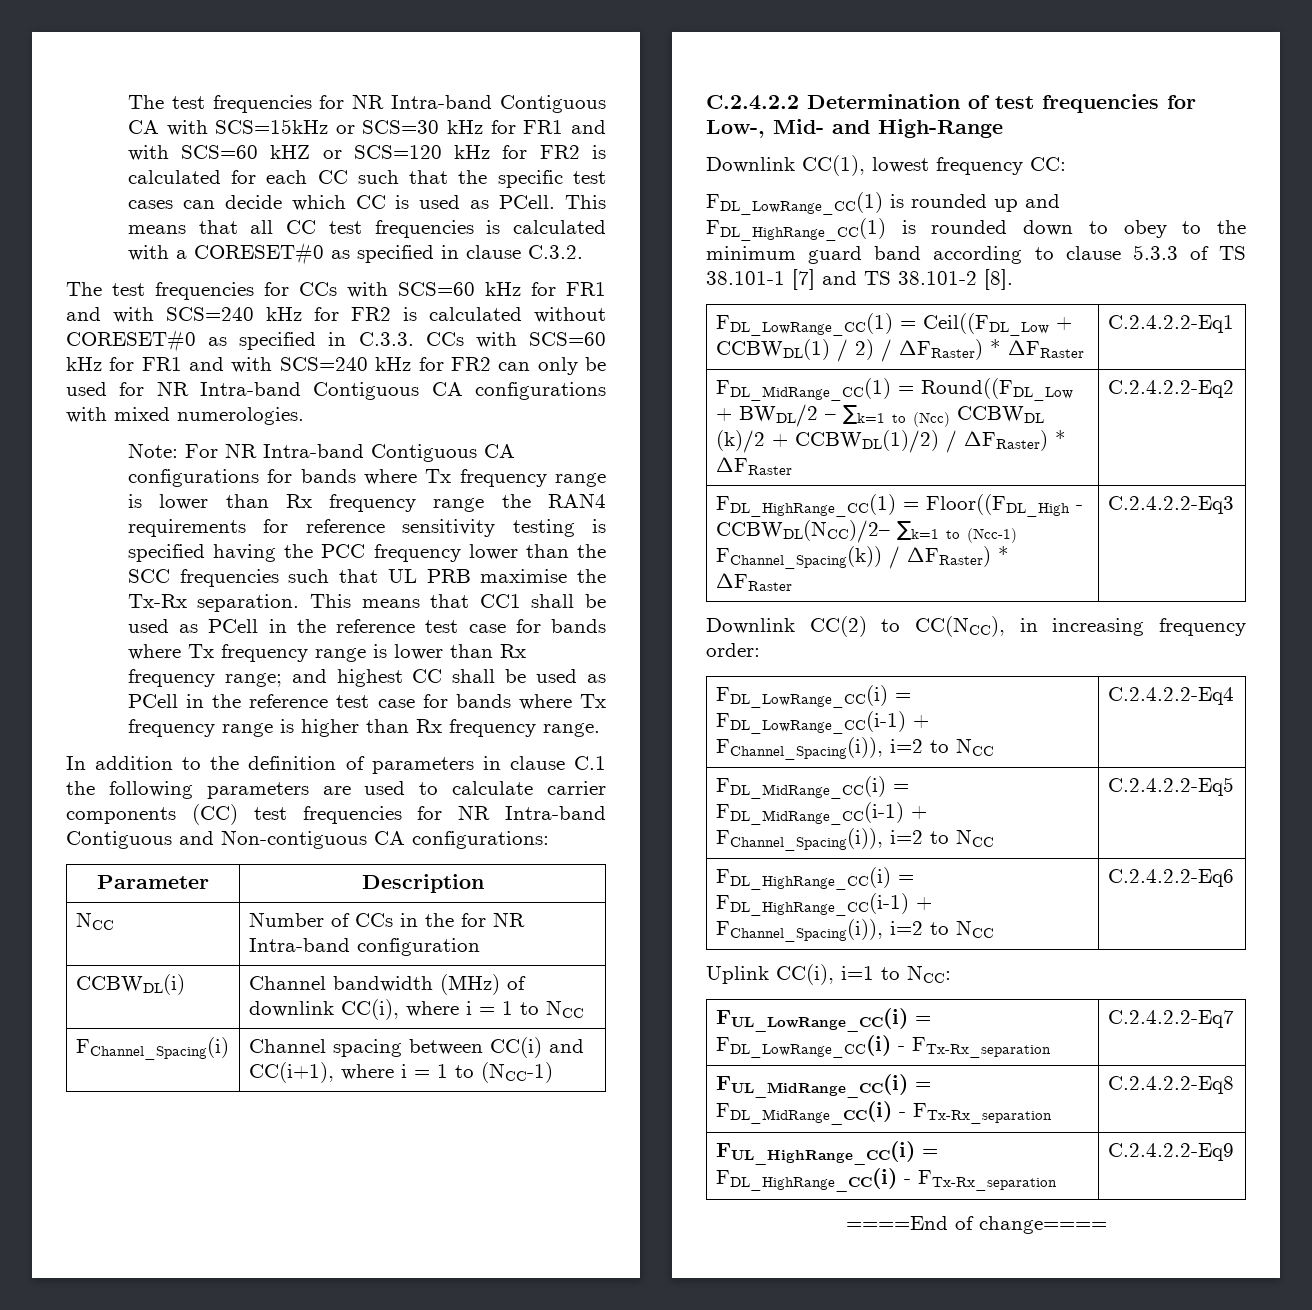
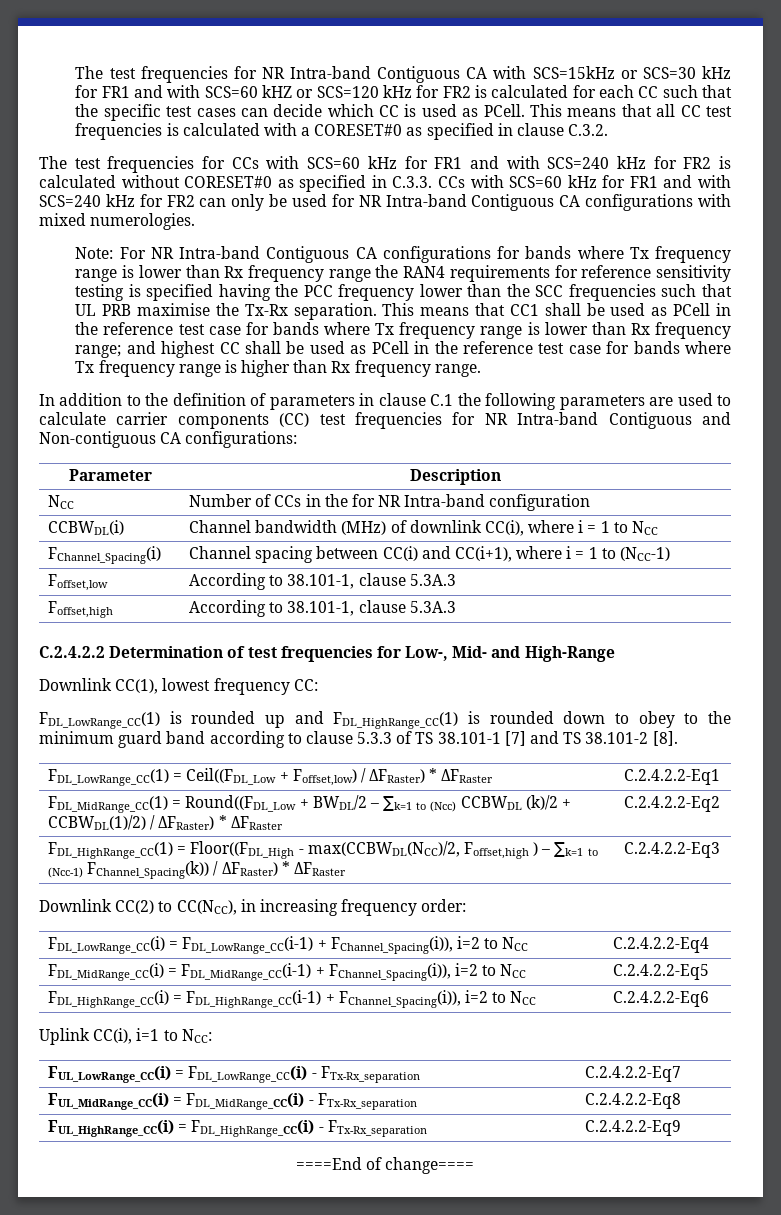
+ Foffset,low | According to 38.101-1, clause 5.3A.3
+ Foffset,high | According to 38.101-1, clause 5.3A.3
- FDL_LowRange_CC(1) = Ceil((FDL_Low + CCBWDL(1) / 2) / ΔFRaster) * ΔFRaster | C.2.4.2.2-Eq1
+ FDL_LowRange_CC(1) = Ceil((FDL_Low + Foffset,low) / ΔFRaster) * ΔFRaster | C.2.4.2.2-Eq1
- FDL_HighRange_CC(1) = Floor((FDL_High - CCBWDL(NCC)/2– ∑k=1 to (Ncc-1) FChannel_Spacing(k)) / ΔFRaster) * ΔFRaster | C.2.4.2.2-Eq3
+ FDL_HighRange_CC(1) = Floor((FDL_High - max(CCBWDL(NCC)/2, Foffset,high ) – ∑k=1 to (Ncc-1) FChannel_Spacing(k)) / ΔFRaster) * ΔFRaster | C.2.4.2.2-Eq3

